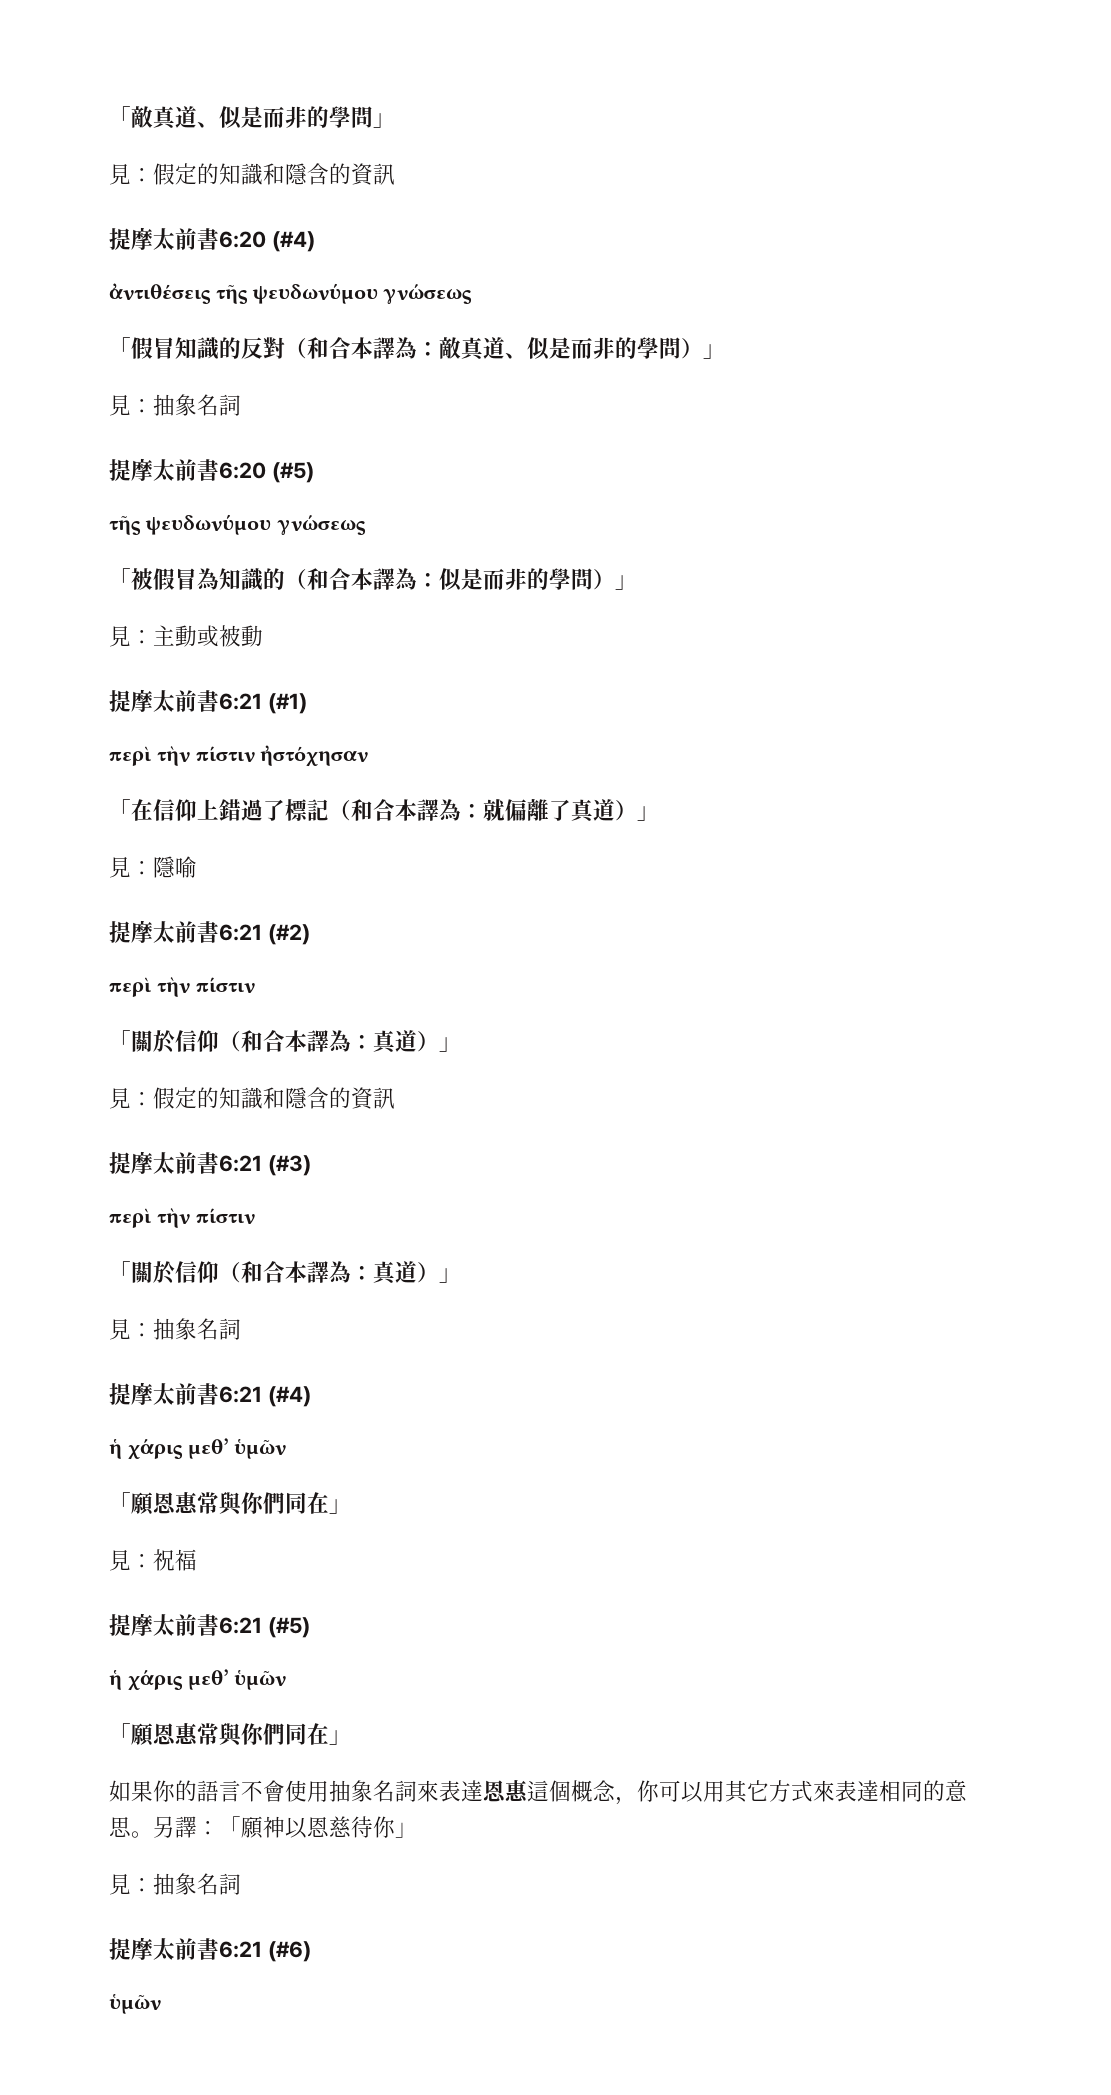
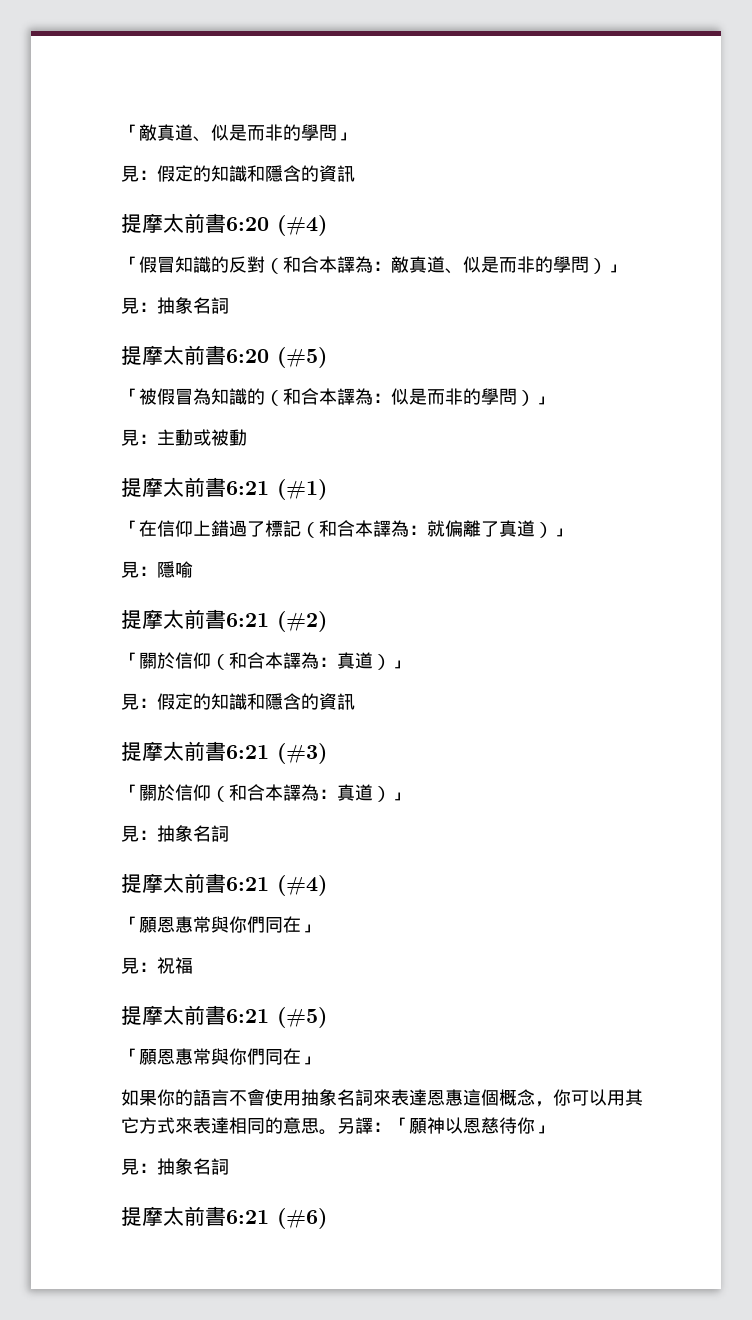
- ἀντιθέσεις τῆς ψευδωνύμου γνώσεως
  提摩太前書6:20 (#5)
- τῆς ψευδωνύμου γνώσεως
- περὶ τὴν πίστιν ἠστόχησαν
  提摩太前書6:21 (#2)
- περὶ τὴν πίστιν
  提摩太前書6:21 (#3)
- περὶ τὴν πίστιν
  提摩太前書6:21 (#4)
- ἡ χάρις μεθ’ ὑμῶν
  提摩太前書6:21 (#5)
- ἡ χάρις μεθ’ ὑμῶν
  提摩太前書6:21 (#6)
- ὑμῶν

